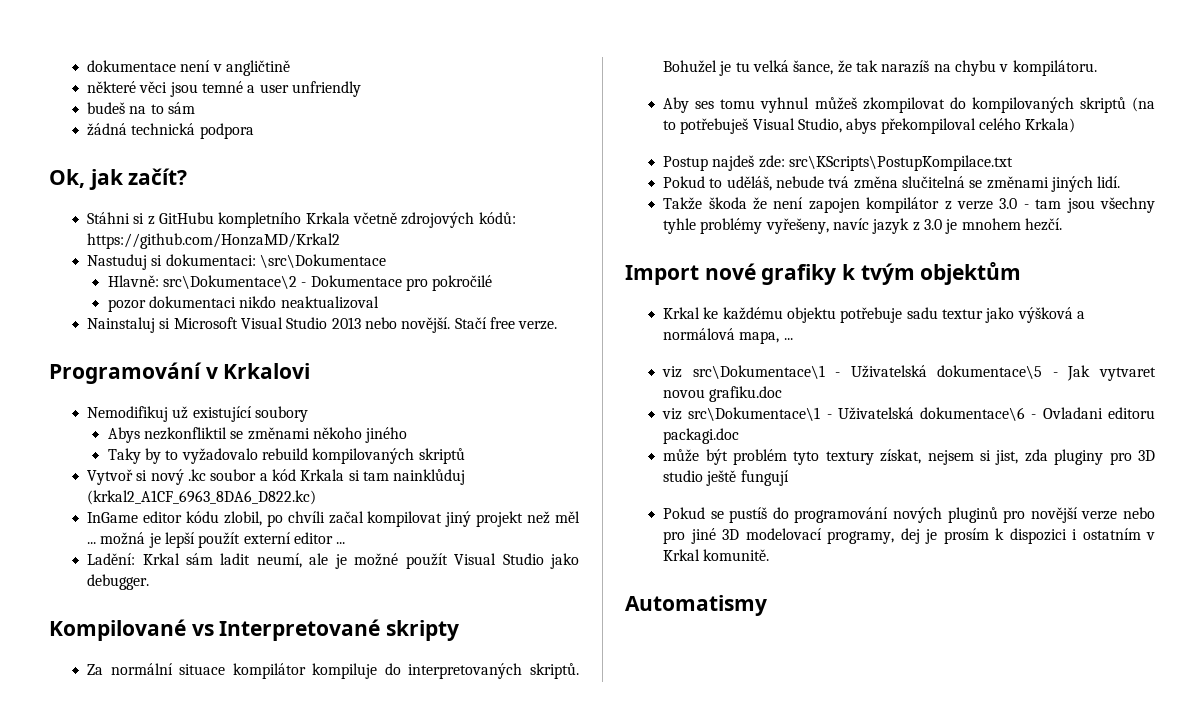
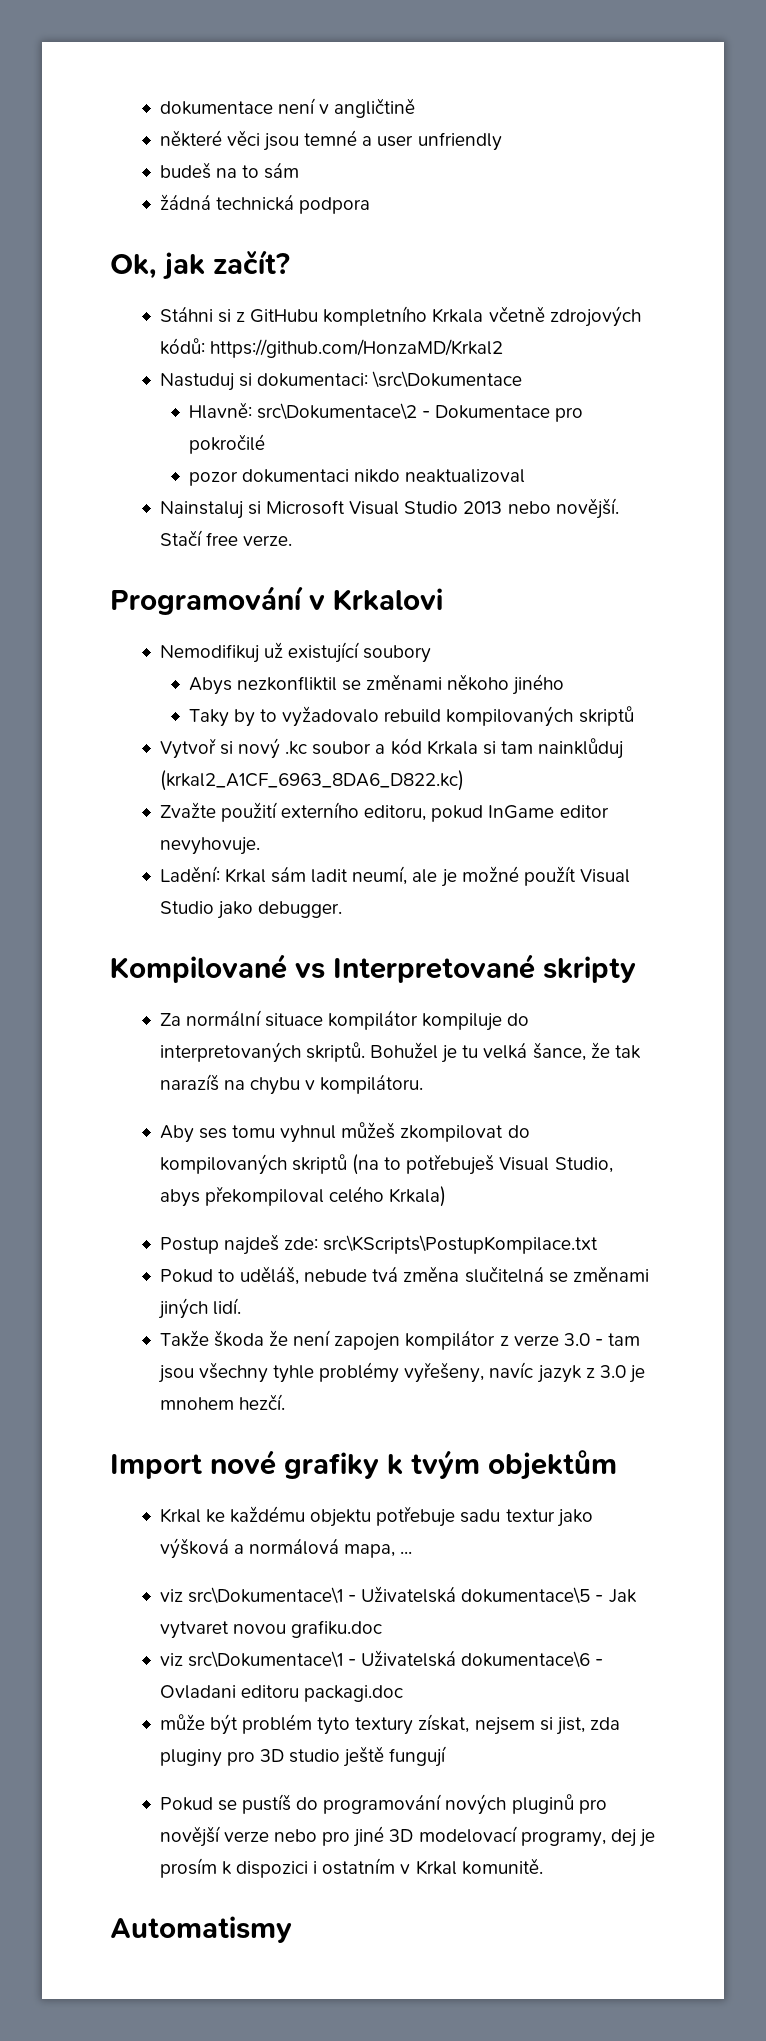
- InGame editor kódu zlobil, po chvíli začal kompilovat jiný projekt než měl ... možná je lepší použít externí editor ...
+ Zvažte použití externího editoru, pokud InGame editor nevyhovuje.

